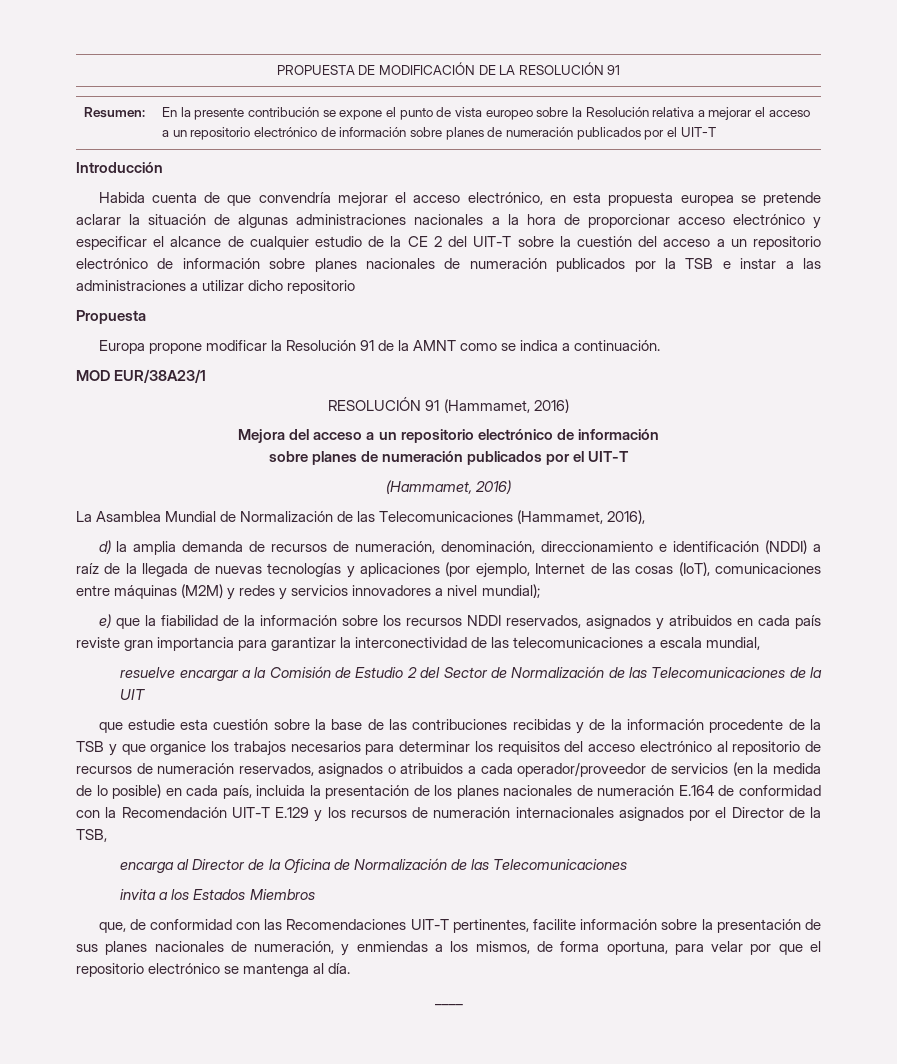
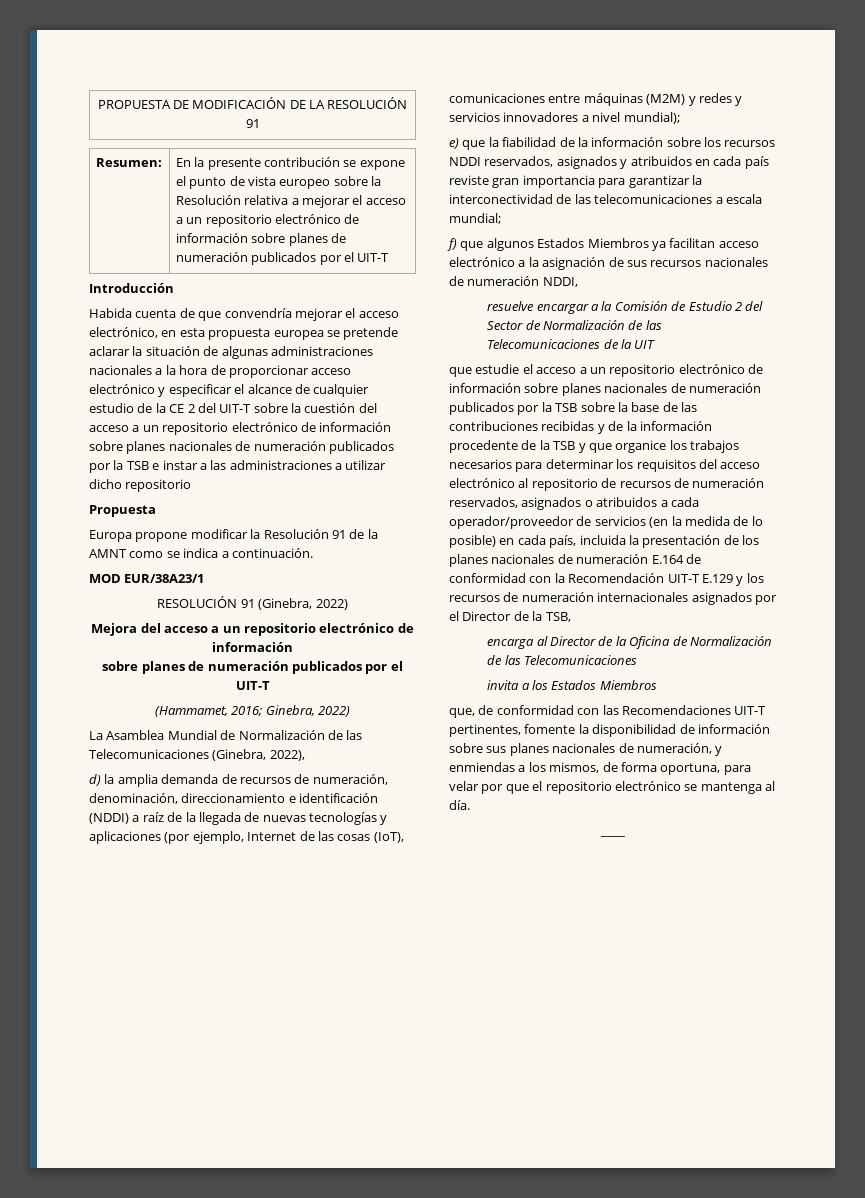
- RESOLUCIÓN 91 (Hammamet, 2016)
+ RESOLUCIÓN 91 (Ginebra, 2022)
  Mejora del acceso a un repositorio electrónico de información
  sobre planes de numeración publicados por el UIT-T
- (Hammamet, 2016)
+ (Hammamet, 2016; Ginebra, 2022)
- La Asamblea Mundial de Normalización de las Telecomunicaciones (Hammamet, 2016),
+ La Asamblea Mundial de Normalización de las Telecomunicaciones (Ginebra, 2022),
- e) que la fiabilidad de la información sobre los recursos NDDI reservados, asignados y atribuidos en cada país reviste gran importancia para garantizar la interconectividad de las telecomunicaciones a escala mundial,
+ e) que la fiabilidad de la información sobre los recursos NDDI reservados, asignados y atribuidos en cada país reviste gran importancia para garantizar la interconectividad de las telecomunicaciones a escala mundial;
+ f) que algunos Estados Miembros ya facilitan acceso electrónico a la asignación de sus recursos nacionales de numeración NDDI,
- que estudie esta cuestión sobre la base de las contribuciones recibidas y de la información procedente de la TSB y que organice los trabajos necesarios para determinar los requisitos del acceso electrónico al repositorio de recursos de numeración reservados, asignados o atribuidos a cada operador/proveedor de servicios (en la medida de lo posible) en cada país, incluida la presentación de los planes nacionales de numeración E.164 de conformidad con la Recomendación UIT-T E.129 y los recursos de numeración internacionales asignados por el Director de la TSB,
+ que estudie el acceso a un repositorio electrónico de información sobre planes nacionales de numeración publicados por la TSB sobre la base de las contribuciones recibidas y de la información procedente de la TSB y que organice los trabajos necesarios para determinar los requisitos del acceso electrónico al repositorio de recursos de numeración reservados, asignados o atribuidos a cada operador/proveedor de servicios (en la medida de lo posible) en cada país, incluida la presentación de los planes nacionales de numeración E.164 de conformidad con la Recomendación UIT-T E.129 y los recursos de numeración internacionales asignados por el Director de la TSB,
- que, de conformidad con las Recomendaciones UIT-T pertinentes, facilite información sobre la presentación de sus planes nacionales de numeración, y enmiendas a los mismos, de forma oportuna, para velar por que el repositorio electrónico se mantenga al día.
+ que, de conformidad con las Recomendaciones UIT-T pertinentes, fomente la disponibilidad de información sobre sus planes nacionales de numeración, y enmiendas a los mismos, de forma oportuna, para velar por que el repositorio electrónico se mantenga al día.

